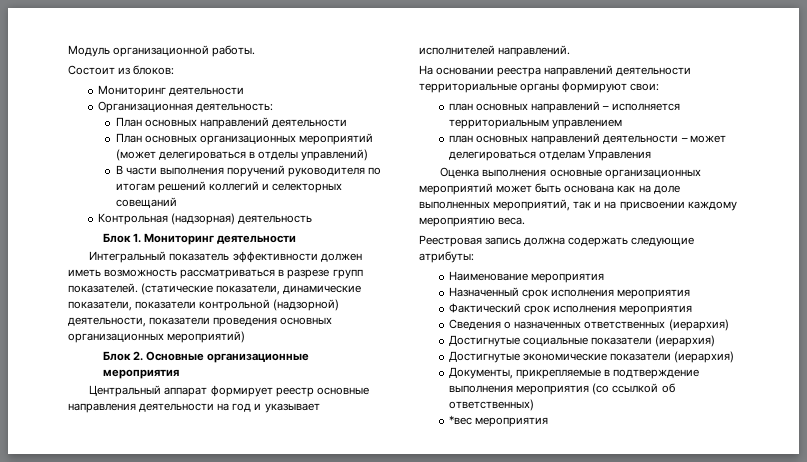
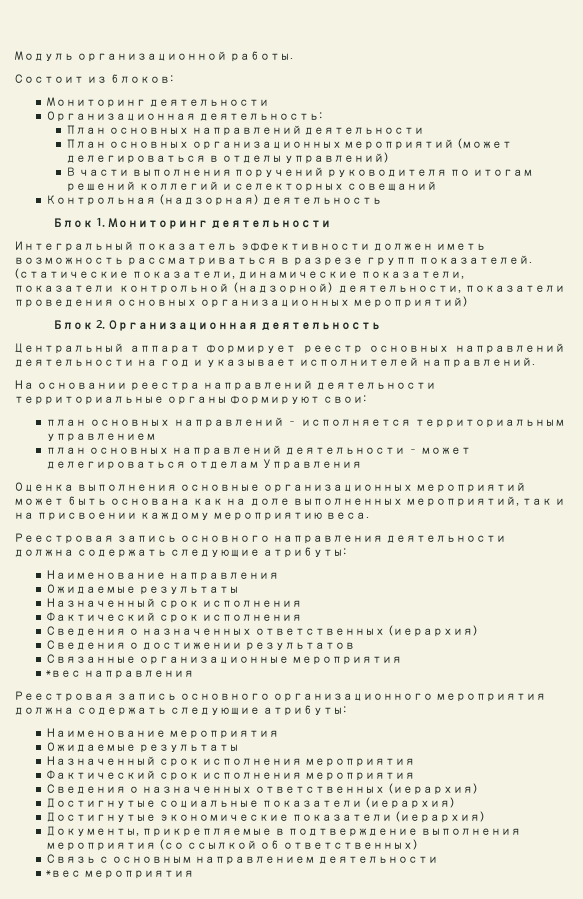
- Блок 2. Основные организационные мероприятия
+ Блок 2. Организационная деятельность
- Центральный аппарат формирует реестр основные направления деятельности на год и указывает исполнителей направлений.
+ Центральный аппарат формирует реестр основных направлений деятельности на год и указывает исполнителей направлений.
- Реестровая запись должна содержать следующие атрибуты:
+ Реестровая запись основного направления деятельности должна содержать следующие атрибуты:
+ Наименование направления
+ Ожидаемые результаты
+ Назначенный срок исполнения
+ Фактический срок исполнения
+ Сведения о назначенных ответственных (иерархия)
+ Сведения о достижении результатов
+ Связанные организационные мероприятия
+ *вес направления
+ Реестровая запись основного организационного мероприятия должна содержать следующие атрибуты:
  Наименование мероприятия
+ Ожидаемые результаты
+ Связь с основным направлением деятельности

